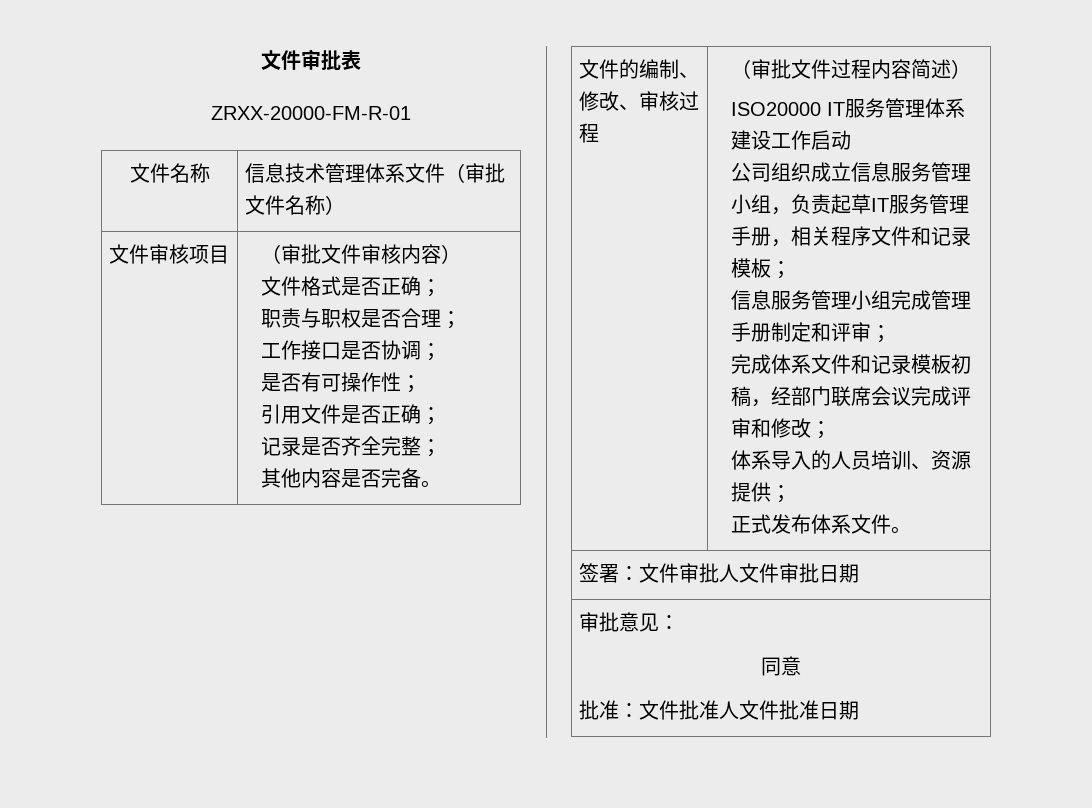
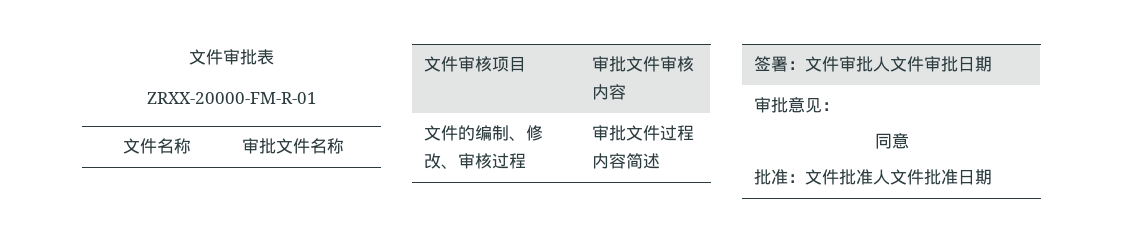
- 文件名称 | 信息技术管理体系文件（审批文件名称）
+ 文件名称 | 审批文件名称
- 文件审核项目 | （审批文件审核内容）
- 文件格式是否正确；
- 职责与职权是否合理；
- 工作接口是否协调；
- 是否有可操作性；
- 引用文件是否正确；
- 记录是否齐全完整；
- 其他内容是否完备。
+ 文件审核项目 | 审批文件审核内容
- （审批文件过程内容简述）
- ISO20000 IT服务管理体系建设工作启动
- 公司组织成立信息服务管理小组，负责起草IT服务管理手册，相关程序文件和记录模板；
- 信息服务管理小组完成管理手册制定和评审；
- 完成体系文件和记录模板初稿，经部门联席会议完成评审和修改；
- 体系导入的人员培训、资源提供；
- 正式发布体系文件。
+ 审批文件过程内容简述

